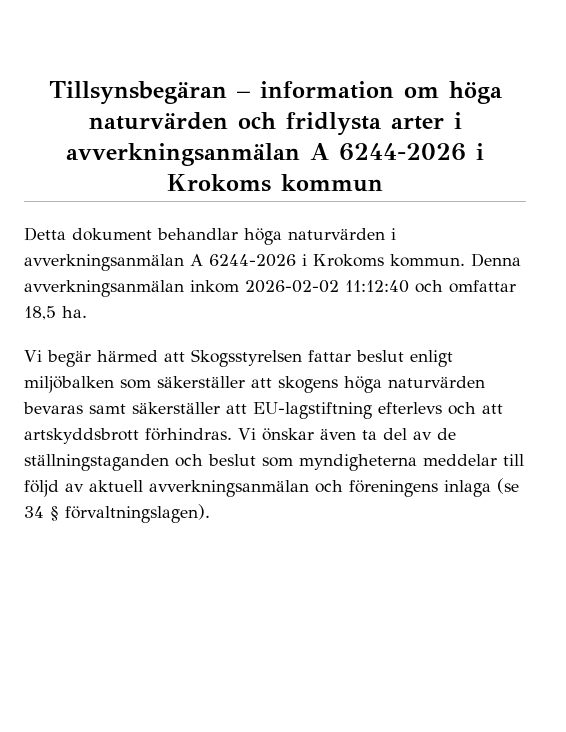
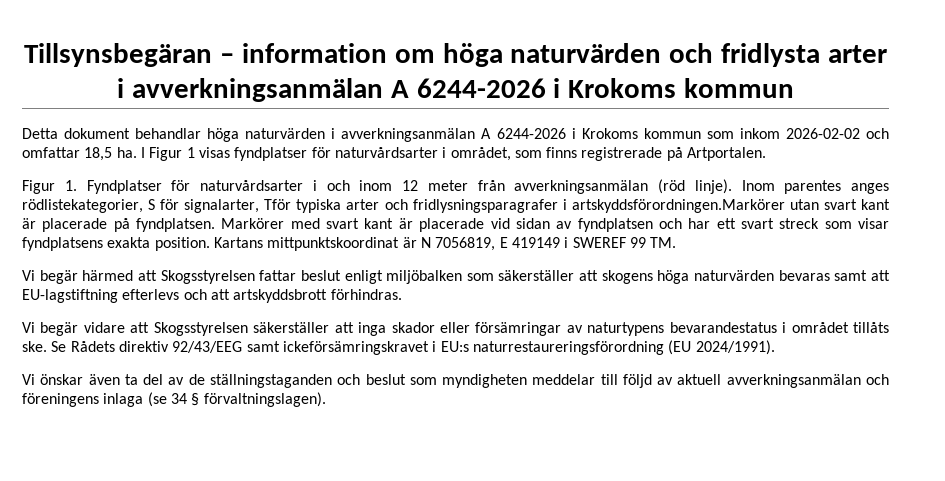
- Detta dokument behandlar höga naturvärden i avverkningsanmälan A 6244-2026 i Krokoms kommun. Denna avverkningsanmälan inkom 2026-02-02 11:12:40 och omfattar 18,5 ha.
+ Detta dokument behandlar höga naturvärden i avverkningsanmälan A 6244-2026 i Krokoms kommun som inkom 2026-02-02 och omfattar 18,5 ha. I Figur 1 visas fyndplatser för naturvårdsarter i området, som finns registrerade på Artportalen.
+ Figur 1. Fyndplatser för naturvårdsarter i och inom 12 meter från avverkningsanmälan (röd linje). Inom parentes anges rödlistekategorier, S för signalarter, Tför typiska arter och fridlysningsparagrafer i artskyddsförordningen.Markörer utan svart kant är placerade på fyndplatsen. Markörer med svart kant är placerade vid sidan av fyndplatsen och har ett svart streck som visar fyndplatsens exakta position. Kartans mittpunktskoordinat är N 7056819, E 419149 i SWEREF 99 TM.
- Vi begär härmed att Skogsstyrelsen fattar beslut enligt miljöbalken som säkerställer att skogens höga naturvärden bevaras samt säkerställer att EU-lagstiftning efterlevs och att artskyddsbrott förhindras. Vi önskar även ta del av de ställningstaganden och beslut som myndigheterna meddelar till följd av aktuell avverkningsanmälan och föreningens inlaga (se 34 § förvaltningslagen).
+ Vi begär härmed att Skogsstyrelsen fattar beslut enligt miljöbalken som säkerställer att skogens höga naturvärden bevaras samt att EU-lagstiftning efterlevs och att artskyddsbrott förhindras.
+ Vi begär vidare att Skogsstyrelsen säkerställer att inga skador eller försämringar av naturtypens bevarandestatus i området tillåts ske. Se Rådets direktiv 92/43/EEG samt ickeförsämringskravet i EU:s naturrestaureringsförordning (EU 2024/1991).
+ Vi önskar även ta del av de ställningstaganden och beslut som myndigheten meddelar till följd av aktuell avverkningsanmälan och föreningens inlaga (se 34 § förvaltningslagen).

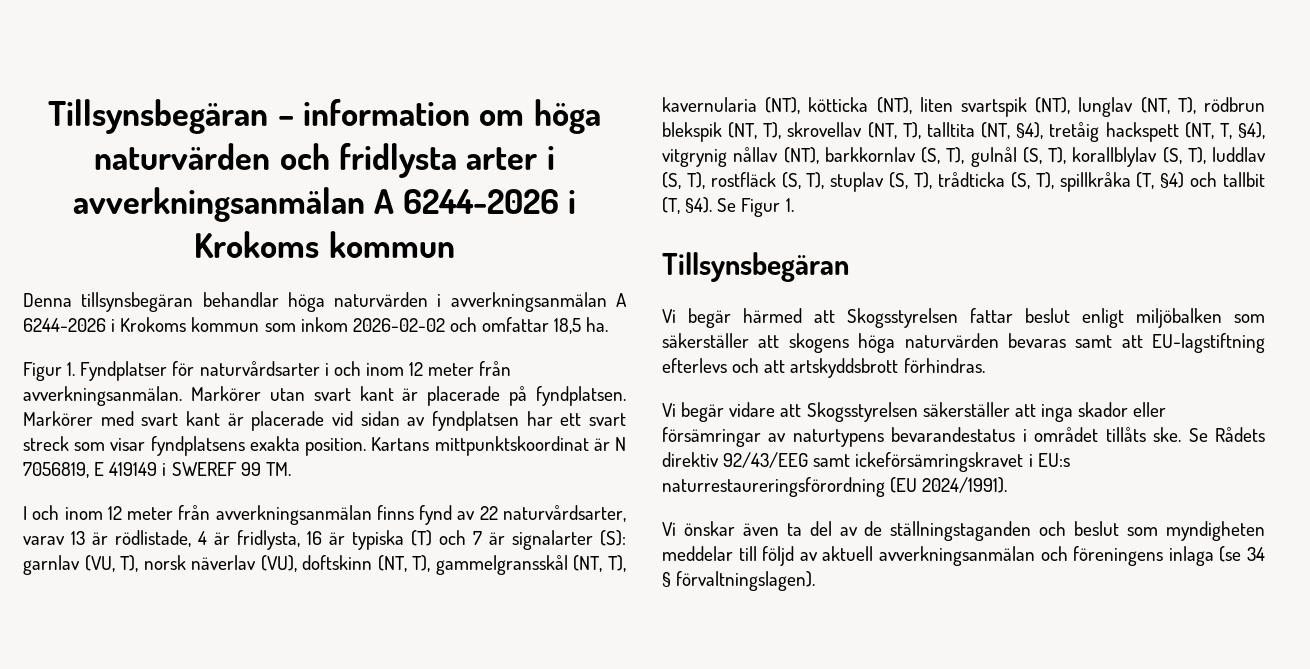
- Detta dokument behandlar höga naturvärden i avverkningsanmälan A 6244-2026 i Krokoms kommun som inkom 2026-02-02 och omfattar 18,5 ha. I Figur 1 visas fyndplatser för naturvårdsarter i området, som finns registrerade på Artportalen.
+ Denna tillsynsbegäran behandlar höga naturvärden i avverkningsanmälan A 6244-2026 i Krokoms kommun som inkom 2026-02-02 och omfattar 18,5 ha.
- Figur 1. Fyndplatser för naturvårdsarter i och inom 12 meter från avverkningsanmälan (röd linje). Inom parentes anges rödlistekategorier, S för signalarter, Tför typiska arter och fridlysningsparagrafer i artskyddsförordningen.Markörer utan svart kant är placerade på fyndplatsen.
+ Figur 1. Fyndplatser för naturvårdsarter i och inom 12 meter från avverkningsanmälan. Markörer utan svart kant är placerade på fyndplatsen.
- Markörer med svart kant är placerade vid sidan av fyndplatsen och har ett svart streck som visar fyndplatsens exakta position.
+ Markörer med svart kant är placerade vid sidan av fyndplatsen har ett svart streck som visar fyndplatsens exakta position.
+ I och inom 12 meter från avverkningsanmälan finns fynd av 22 naturvårdsarter, varav 13 är rödlistade, 4 är fridlysta, 16 är typiska (T) och 7 är signalarter (S): garnlav (VU, T), norsk näverlav (VU), doftskinn (NT, T), gammelgransskål (NT, T), kavernularia (NT), kötticka (NT), liten svartspik (NT), lunglav (NT, T), rödbrun blekspik (NT, T), skrovellav (NT, T), talltita (NT, §4), tretåig hackspett (NT, T, §4), vitgrynig nållav (NT), barkkornlav (S, T), gulnål (S, T), korallblylav (S, T), luddlav (S, T), rostfläck (S, T), stuplav (S, T), trådticka (S, T), spillkråka (T, §4) och tallbit (T, §4). Se Figur 1.
+ Tillsynsbegäran

